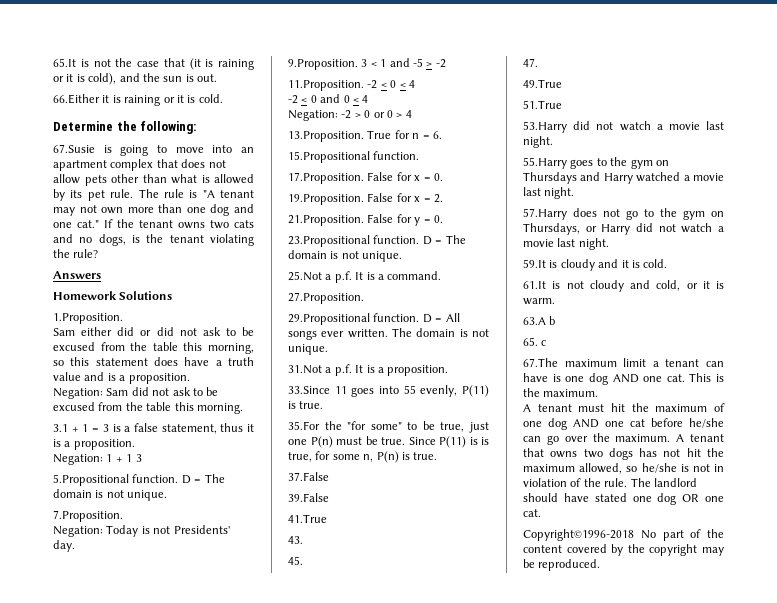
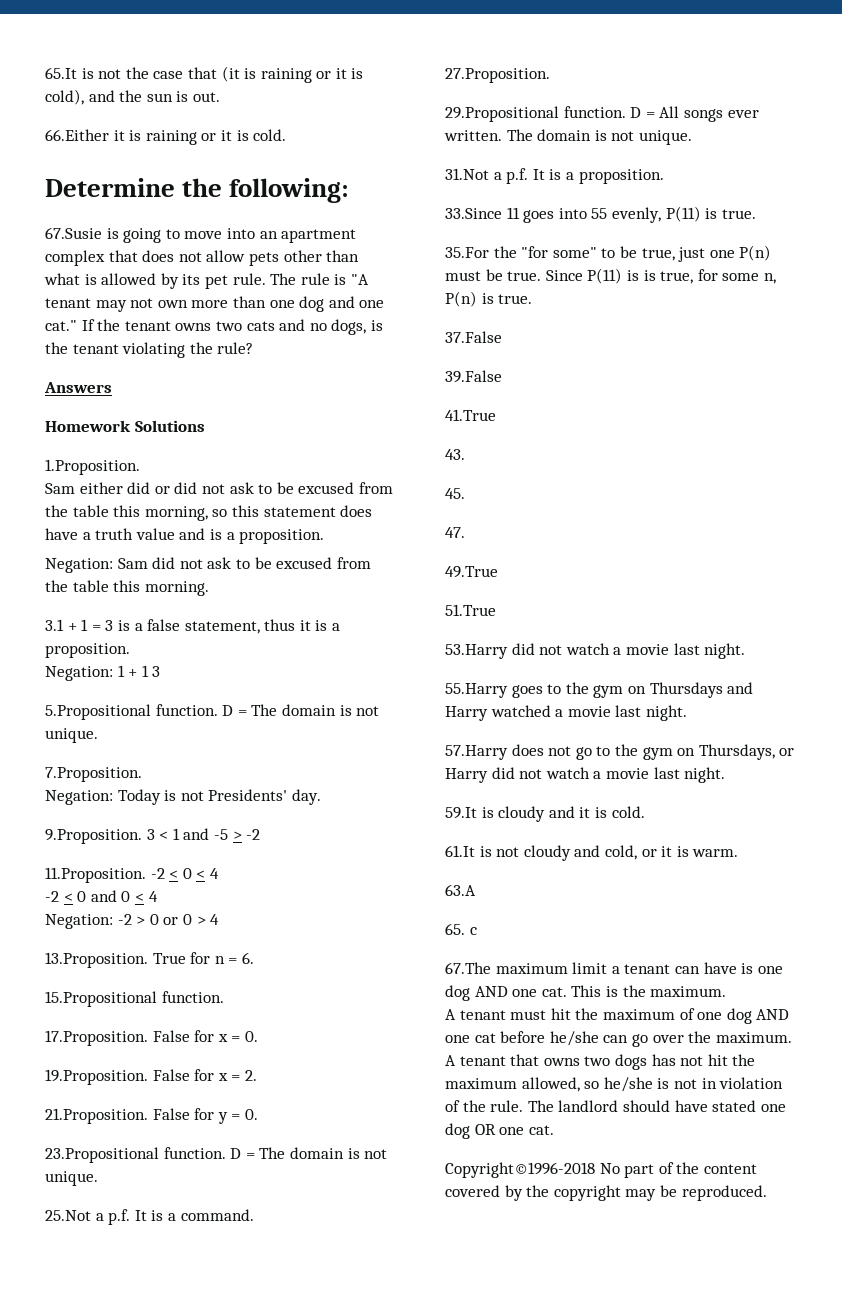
- 63.A b
+ 63.A

